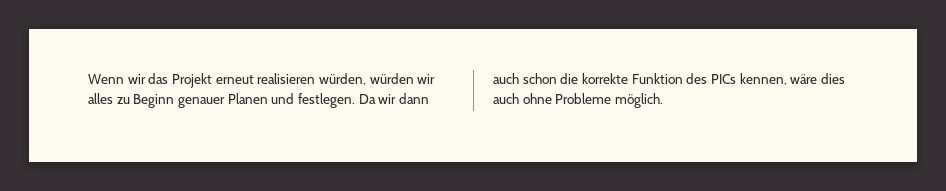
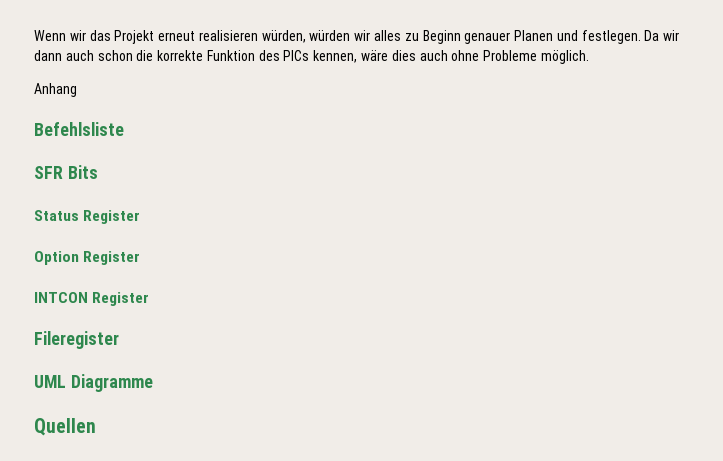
+ Anhang
+ Befehlsliste
+ SFR Bits
+ Status Register
+ Option Register
+ INTCON Register
+ Fileregister
+ UML Diagramme
+ Quellen

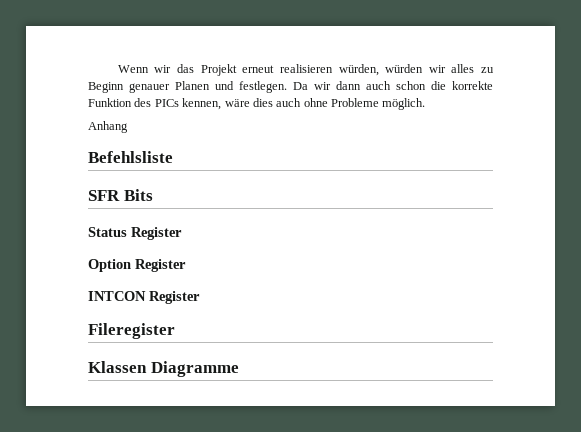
- UML Diagramme
+ Klassen Diagramme
- Quellen

